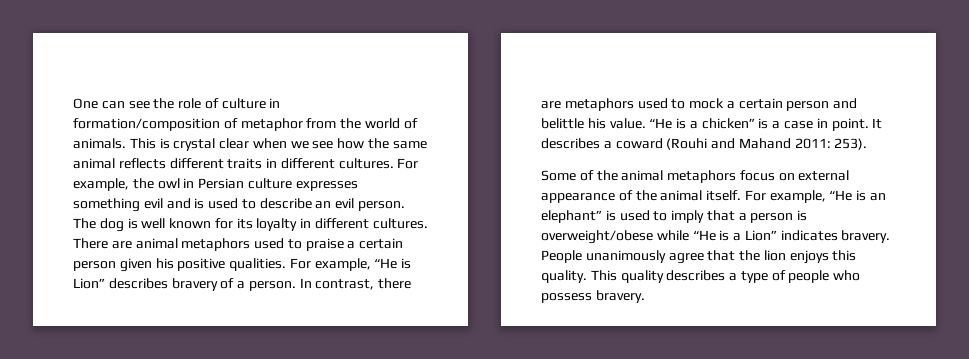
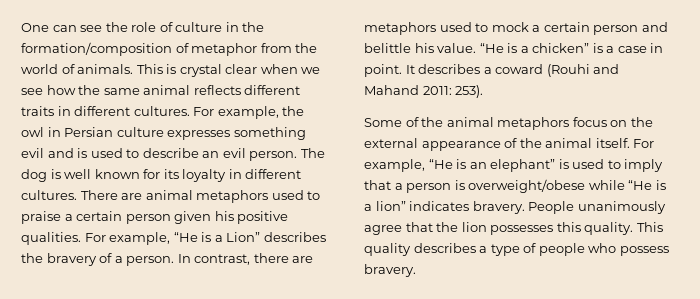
- One can see the role of culture in formation/composition of metaphor from the world of animals.
+ One can see the role of culture in the formation/composition of metaphor from the world of animals.
- For example, “He is Lion” describes bravery of a person.
+ For example, “He is a Lion” describes the bravery of a person.
- Some of the animal metaphors focus on external appearance of the animal itself.
+ Some of the animal metaphors focus on the external appearance of the animal itself.
- For example, “He is an elephant” is used to imply that a person is overweight/obese while “He is a Lion” indicates bravery.
+ For example, “He is an elephant” is used to imply that a person is overweight/obese while “He is a lion” indicates bravery.
- People unanimously agree that the lion enjoys this quality.
+ People unanimously agree that the lion possesses this quality.

